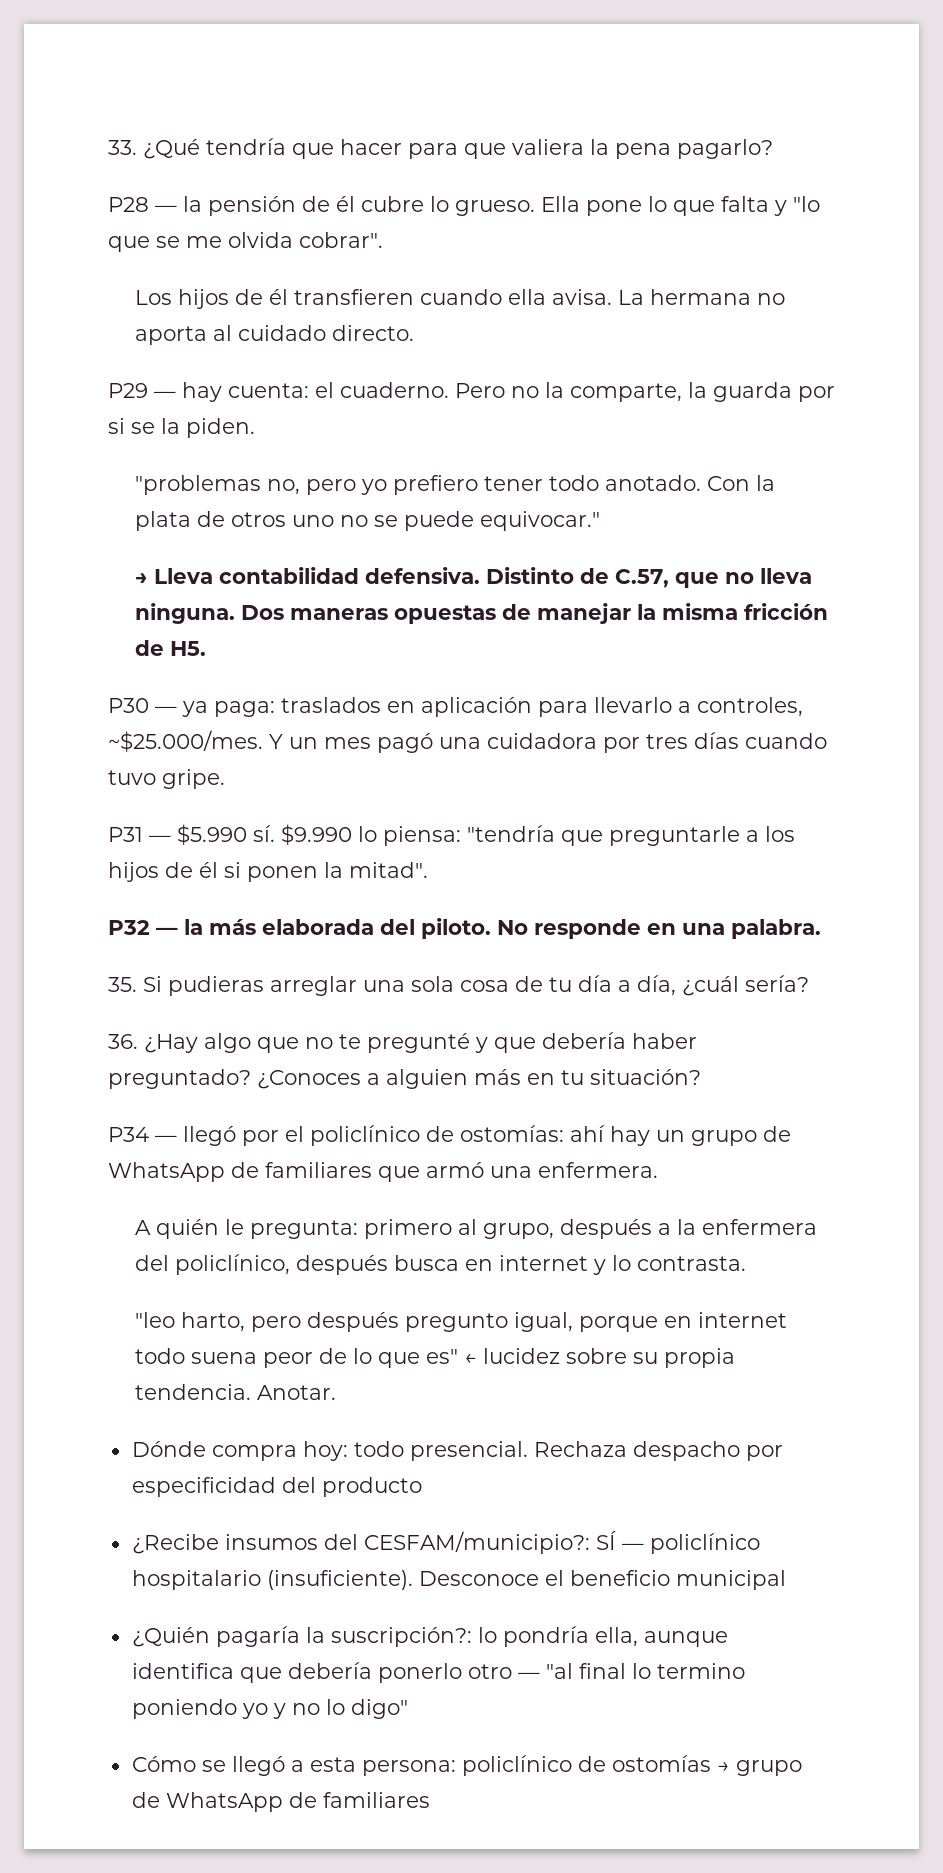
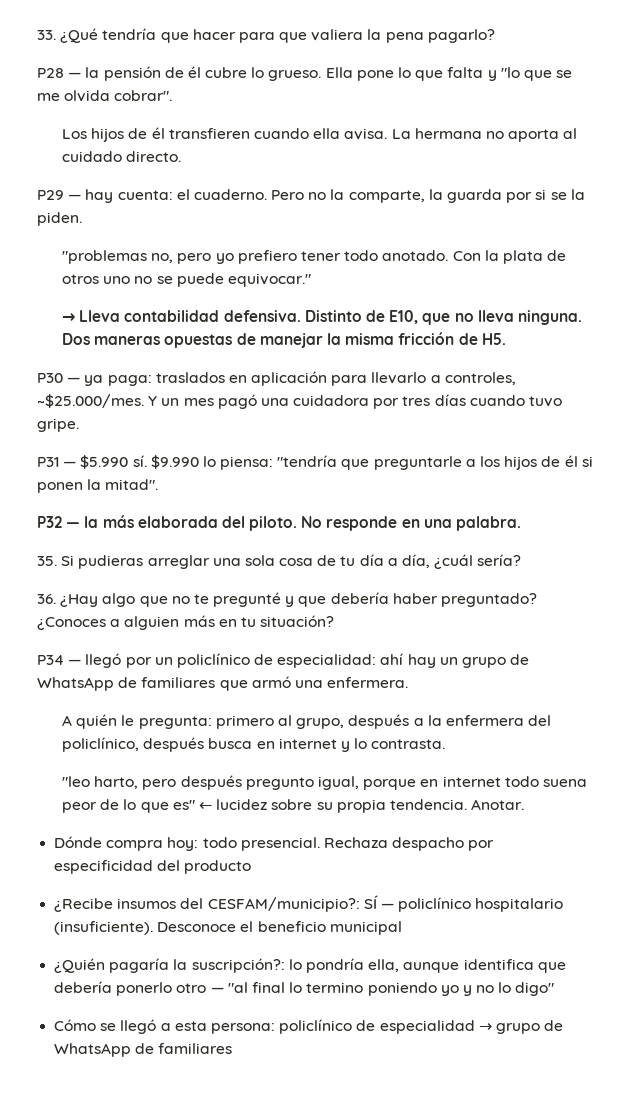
- Distinto de C.57, que no lleva ninguna.
+ Distinto de E10, que no lleva ninguna.
- P34 — llegó por el policlínico de ostomías: ahí hay un grupo de WhatsApp de familiares que armó una enfermera.
+ P34 — llegó por un policlínico de especialidad: ahí hay un grupo de WhatsApp de familiares que armó una enfermera.
- Cómo se llegó a esta persona: policlínico de ostomías → grupo de WhatsApp de familiares
+ Cómo se llegó a esta persona: policlínico de especialidad → grupo de WhatsApp de familiares

